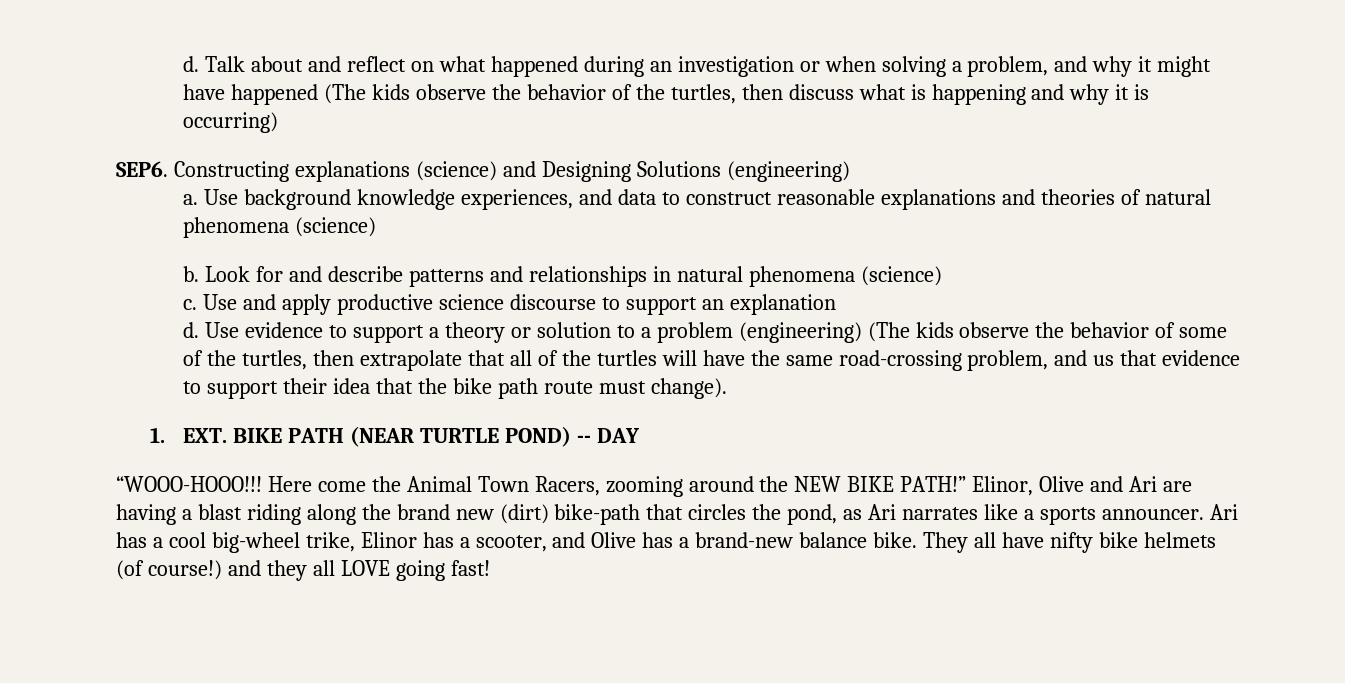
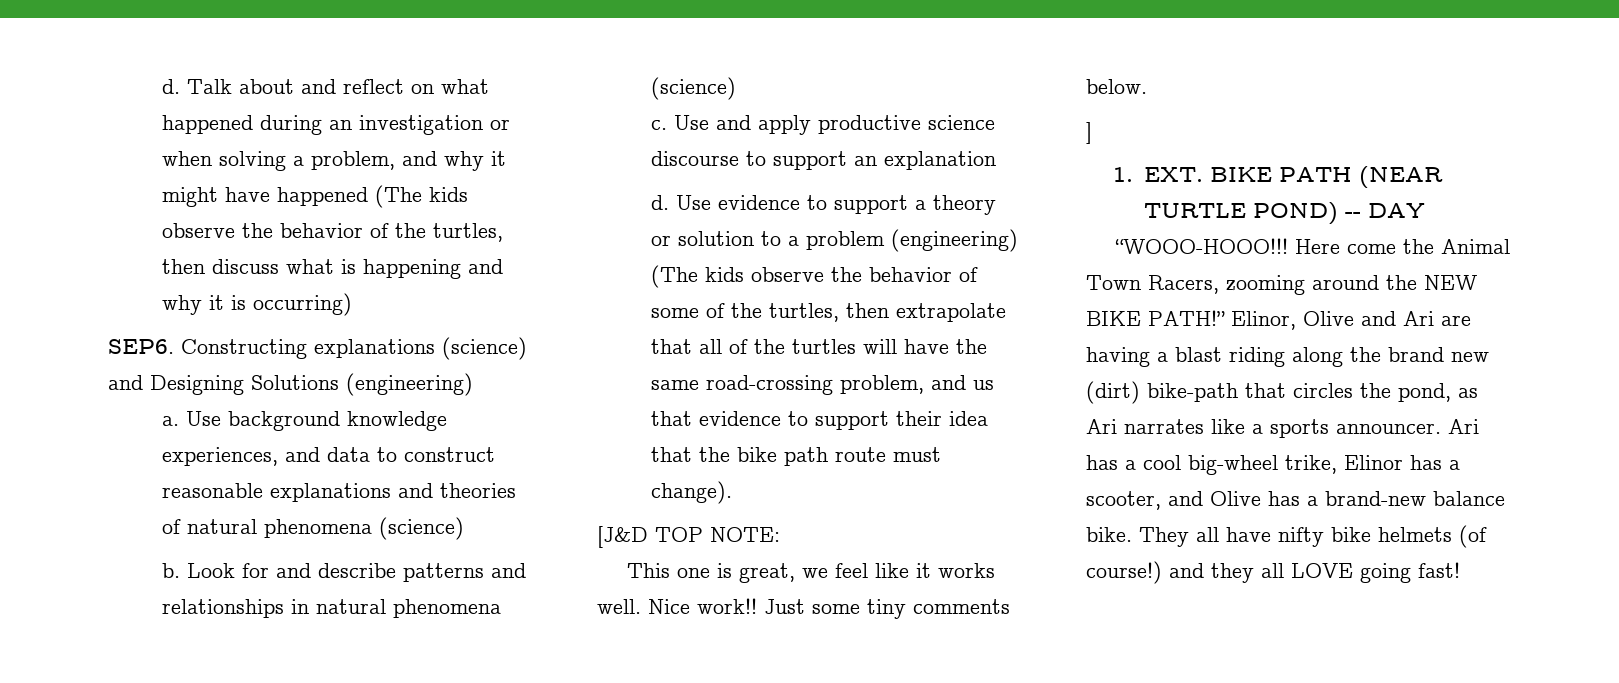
+ [J&D TOP NOTE:
+ This one is great, we feel like it works well. Nice work!! Just some tiny comments below.
+ ]

